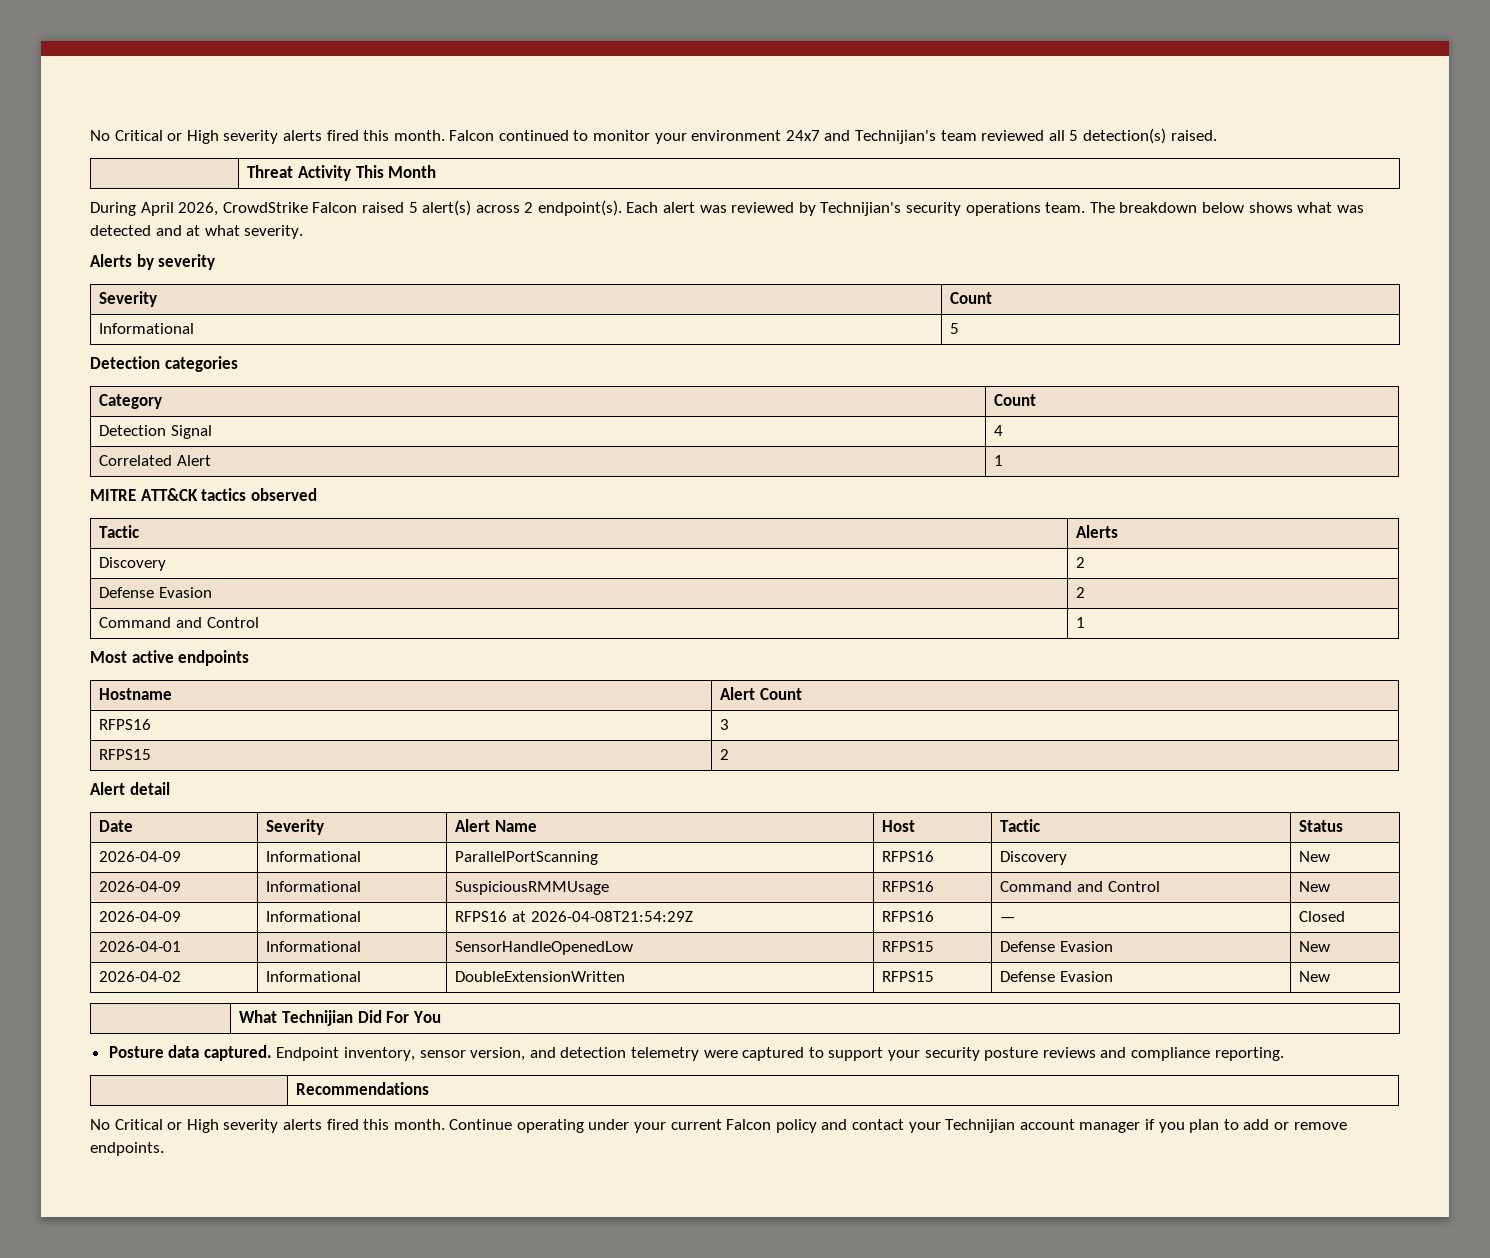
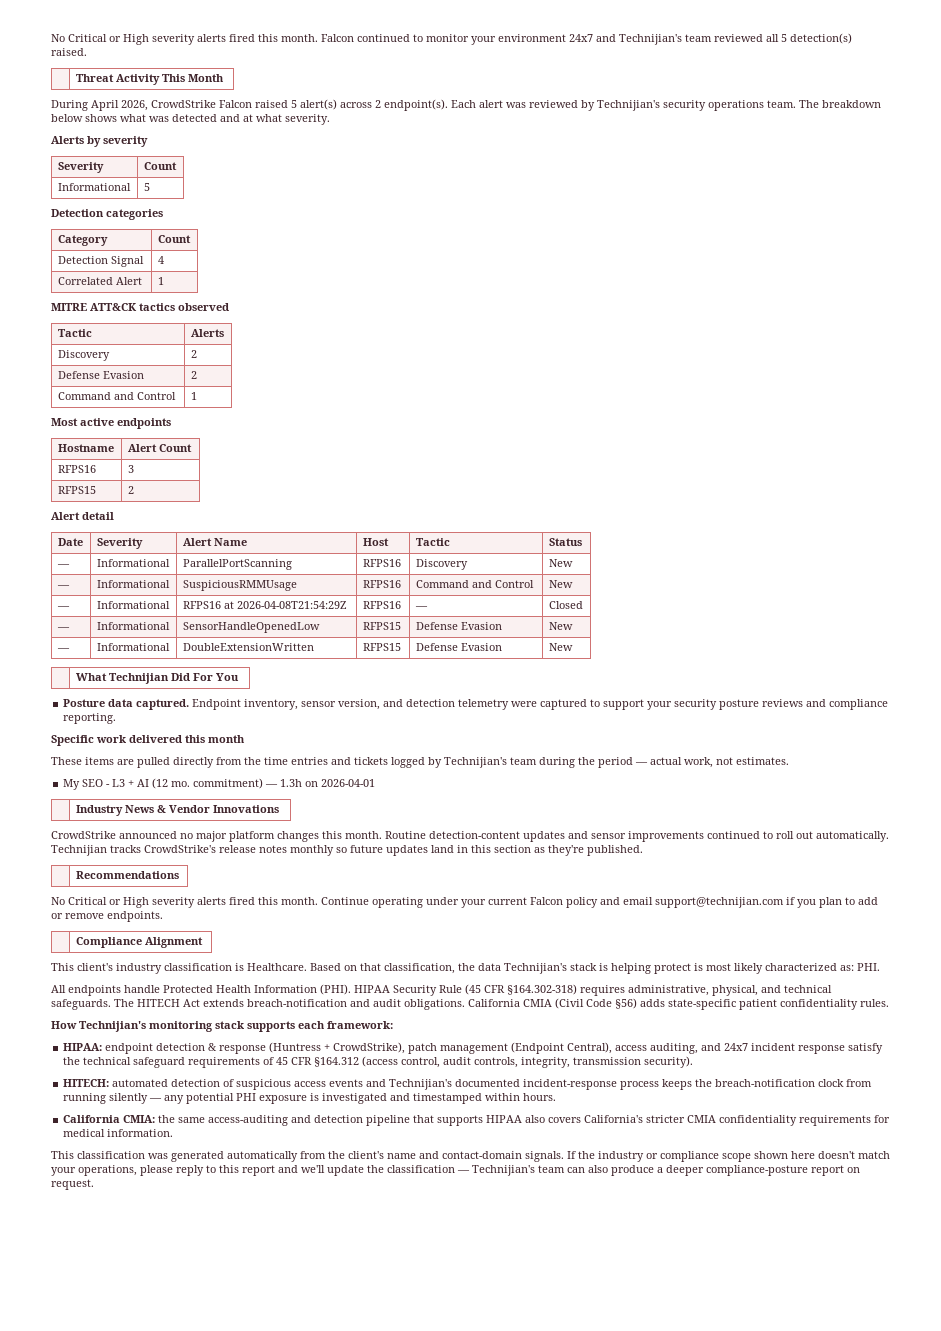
- 2026-04-09 | Informational | ParallelPortScanning | RFPS16 | Discovery | New
+ — | Informational | ParallelPortScanning | RFPS16 | Discovery | New
- 2026-04-09 | Informational | SuspiciousRMMUsage | RFPS16 | Command and Control | New
+ — | Informational | SuspiciousRMMUsage | RFPS16 | Command and Control | New
- 2026-04-09 | Informational | RFPS16 at 2026-04-08T21:54:29Z | RFPS16 | — | Closed
+ — | Informational | RFPS16 at 2026-04-08T21:54:29Z | RFPS16 | — | Closed
- 2026-04-01 | Informational | SensorHandleOpenedLow | RFPS15 | Defense Evasion | New
+ — | Informational | SensorHandleOpenedLow | RFPS15 | Defense Evasion | New
- 2026-04-02 | Informational | DoubleExtensionWritten | RFPS15 | Defense Evasion | New
+ — | Informational | DoubleExtensionWritten | RFPS15 | Defense Evasion | New
+ Specific work delivered this month
+ These items are pulled directly from the time entries and tickets logged by Technijian's team during the period — actual work, not estimates.
+ My SEO - L3 + AI (12 mo. commitment) — 1.3h on 2026-04-01
+ | Industry News & Vendor Innovations
+ CrowdStrike announced no major platform changes this month. Routine detection-content updates and sensor improvements continued to roll out automatically. Technijian tracks CrowdStrike's release notes monthly so future updates land in this section as they're published.
- Continue operating under your current Falcon policy and contact your Technijian account manager if you plan to add or remove endpoints.
+ Continue operating under your current Falcon policy and email support@technijian.com if you plan to add or remove endpoints.
+ | Compliance Alignment
+ This client's industry classification is Healthcare. Based on that classification, the data Technijian's stack is helping protect is most likely characterized as: PHI.
+ All endpoints handle Protected Health Information (PHI). HIPAA Security Rule (45 CFR §164.302-318) requires administrative, physical, and technical safeguards. The HITECH Act extends breach-notification and audit obligations. California CMIA (Civil Code §56) adds state-specific patient confidentiality rules.
+ How Technijian's monitoring stack supports each framework:
+ HIPAA: endpoint detection & response (Huntress + CrowdStrike), patch management (Endpoint Central), access auditing, and 24x7 incident response satisfy the technical safeguard requirements of 45 CFR §164.312 (access control, audit controls, integrity, transmission security).
+ HITECH: automated detection of suspicious access events and Technijian's documented incident-response process keeps the breach-notification clock from running silently — any potential PHI exposure is investigated and timestamped within hours.
+ California CMIA: the same access-auditing and detection pipeline that supports HIPAA also covers California's stricter CMIA confidentiality requirements for medical information.
+ This classification was generated automatically from the client's name and contact-domain signals. If the industry or compliance scope shown here doesn't match your operations, please reply to this report and we'll update the classification — Technijian's team can also produce a deeper compliance-posture report on request.

